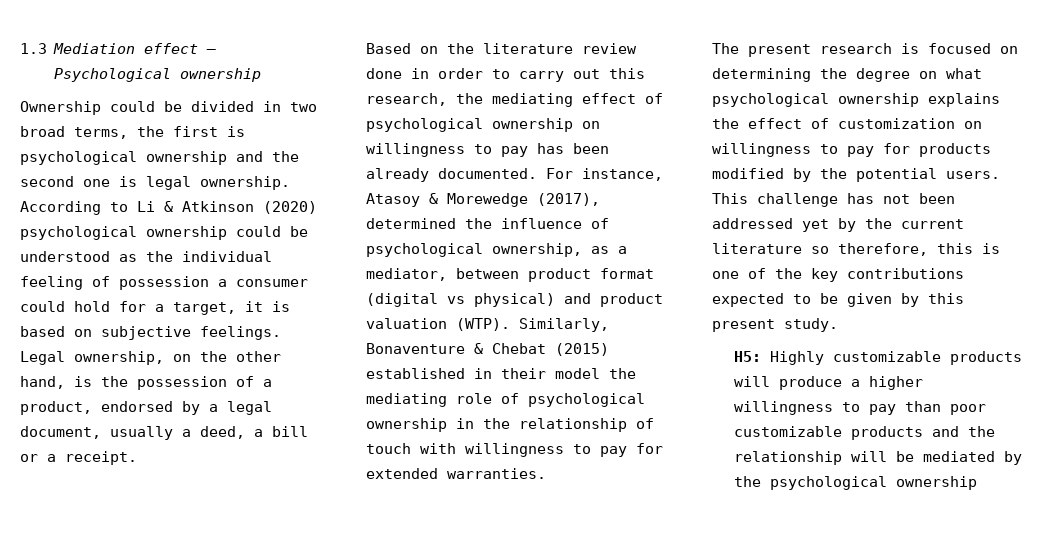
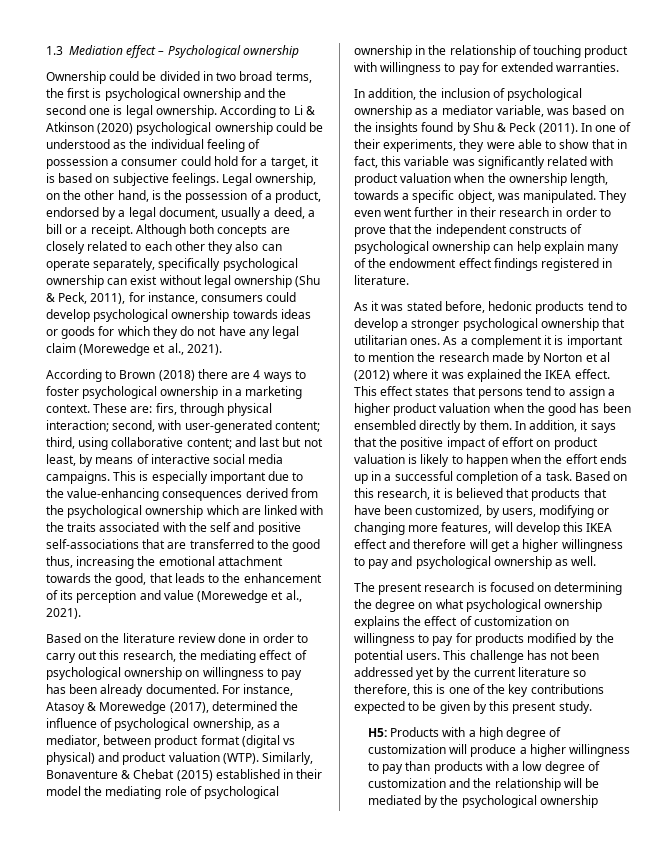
+ Although both concepts are closely related to each other they also can operate separately, specifically psychological ownership can exist without legal ownership (Shu & Peck, 2011), for instance, consumers could develop psychological ownership towards ideas or goods for which they do not have any legal claim (Morewedge et al., 2021).
+ According to Brown (2018) there are 4 ways to foster psychological ownership in a marketing context. These are: firs, through physical interaction; second, with user-generated content; third, using collaborative content; and last but not least, by means of interactive social media campaigns. This is especially important due to the value-enhancing consequences derived from the psychological ownership which are linked with the traits associated with the self and positive self-associations that are transferred to the good thus, increasing the emotional attachment towards the good, that leads to the enhancement of its perception and value (Morewedge et al., 2021).
- Similarly, Bonaventure & Chebat (2015) established in their model the mediating role of psychological ownership in the relationship of touch with willingness to pay for extended warranties.
+ Similarly, Bonaventure & Chebat (2015) established in their model the mediating role of psychological ownership in the relationship of touching product with willingness to pay for extended warranties.
+ In addition, the inclusion of psychological ownership as a mediator variable, was based on the insights found by Shu & Peck (2011). In one of their experiments, they were able to show that in fact, this variable was significantly related with product valuation when the ownership length, towards a specific object, was manipulated. They even went further in their research in order to prove that the independent constructs of psychological ownership can help explain many of the endowment effect findings registered in literature.
+ As it was stated before, hedonic products tend to develop a stronger psychological ownership that utilitarian ones. As a complement it is important to mention the research made by Norton et al (2012) where it was explained the IKEA effect. This effect states that persons tend to assign a higher product valuation when the good has been ensembled directly by them. In addition, it says that the positive impact of effort on product valuation is likely to happen when the effort ends up in a successful completion of a task. Based on this research, it is believed that products that have been customized, by users, modifying or changing more features, will develop this IKEA effect and therefore will get a higher willingness to pay and psychological ownership as well.
- H5: Highly customizable products will produce a higher willingness to pay than poor customizable products and the relationship will be mediated by the psychological ownership
+ H5: Products with a high degree of customization will produce a higher willingness to pay than products with a low degree of customization and the relationship will be mediated by the psychological ownership

